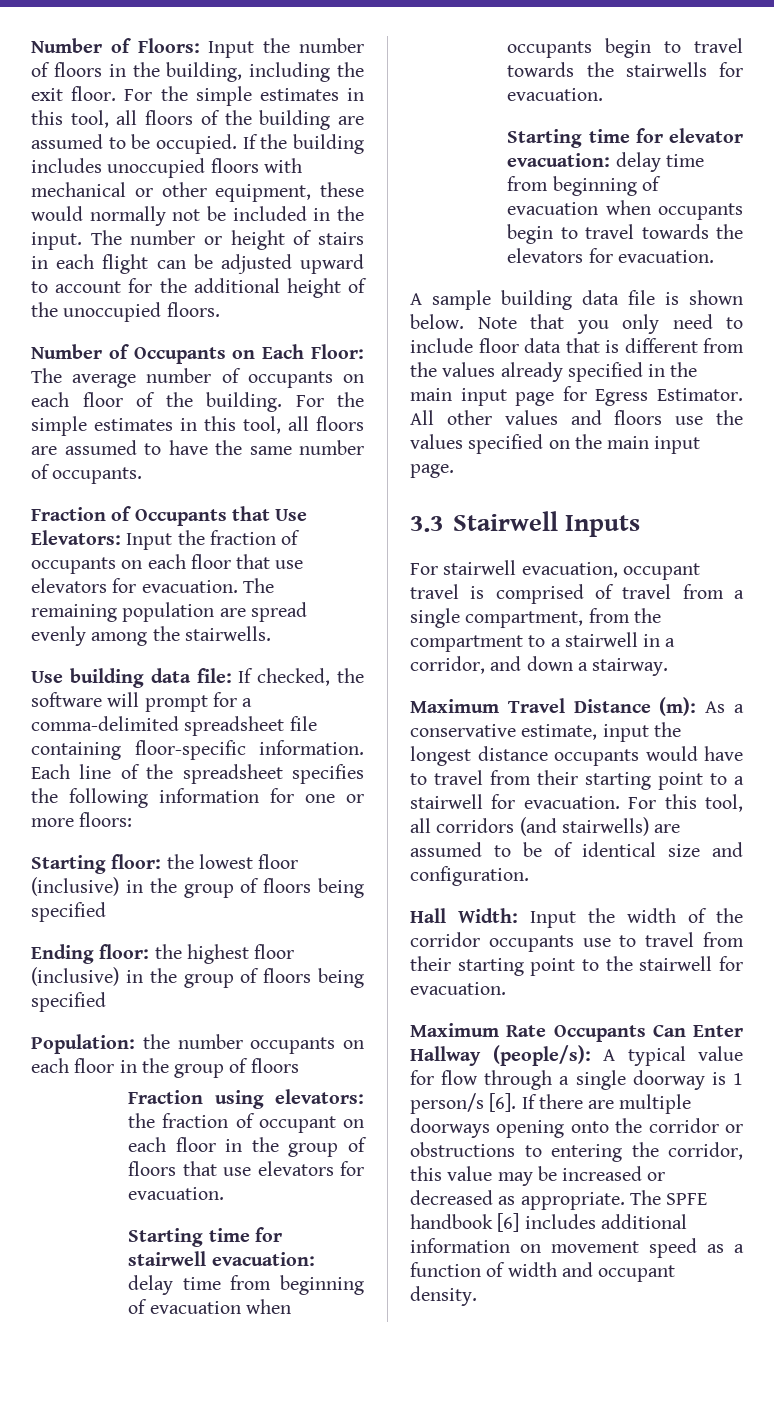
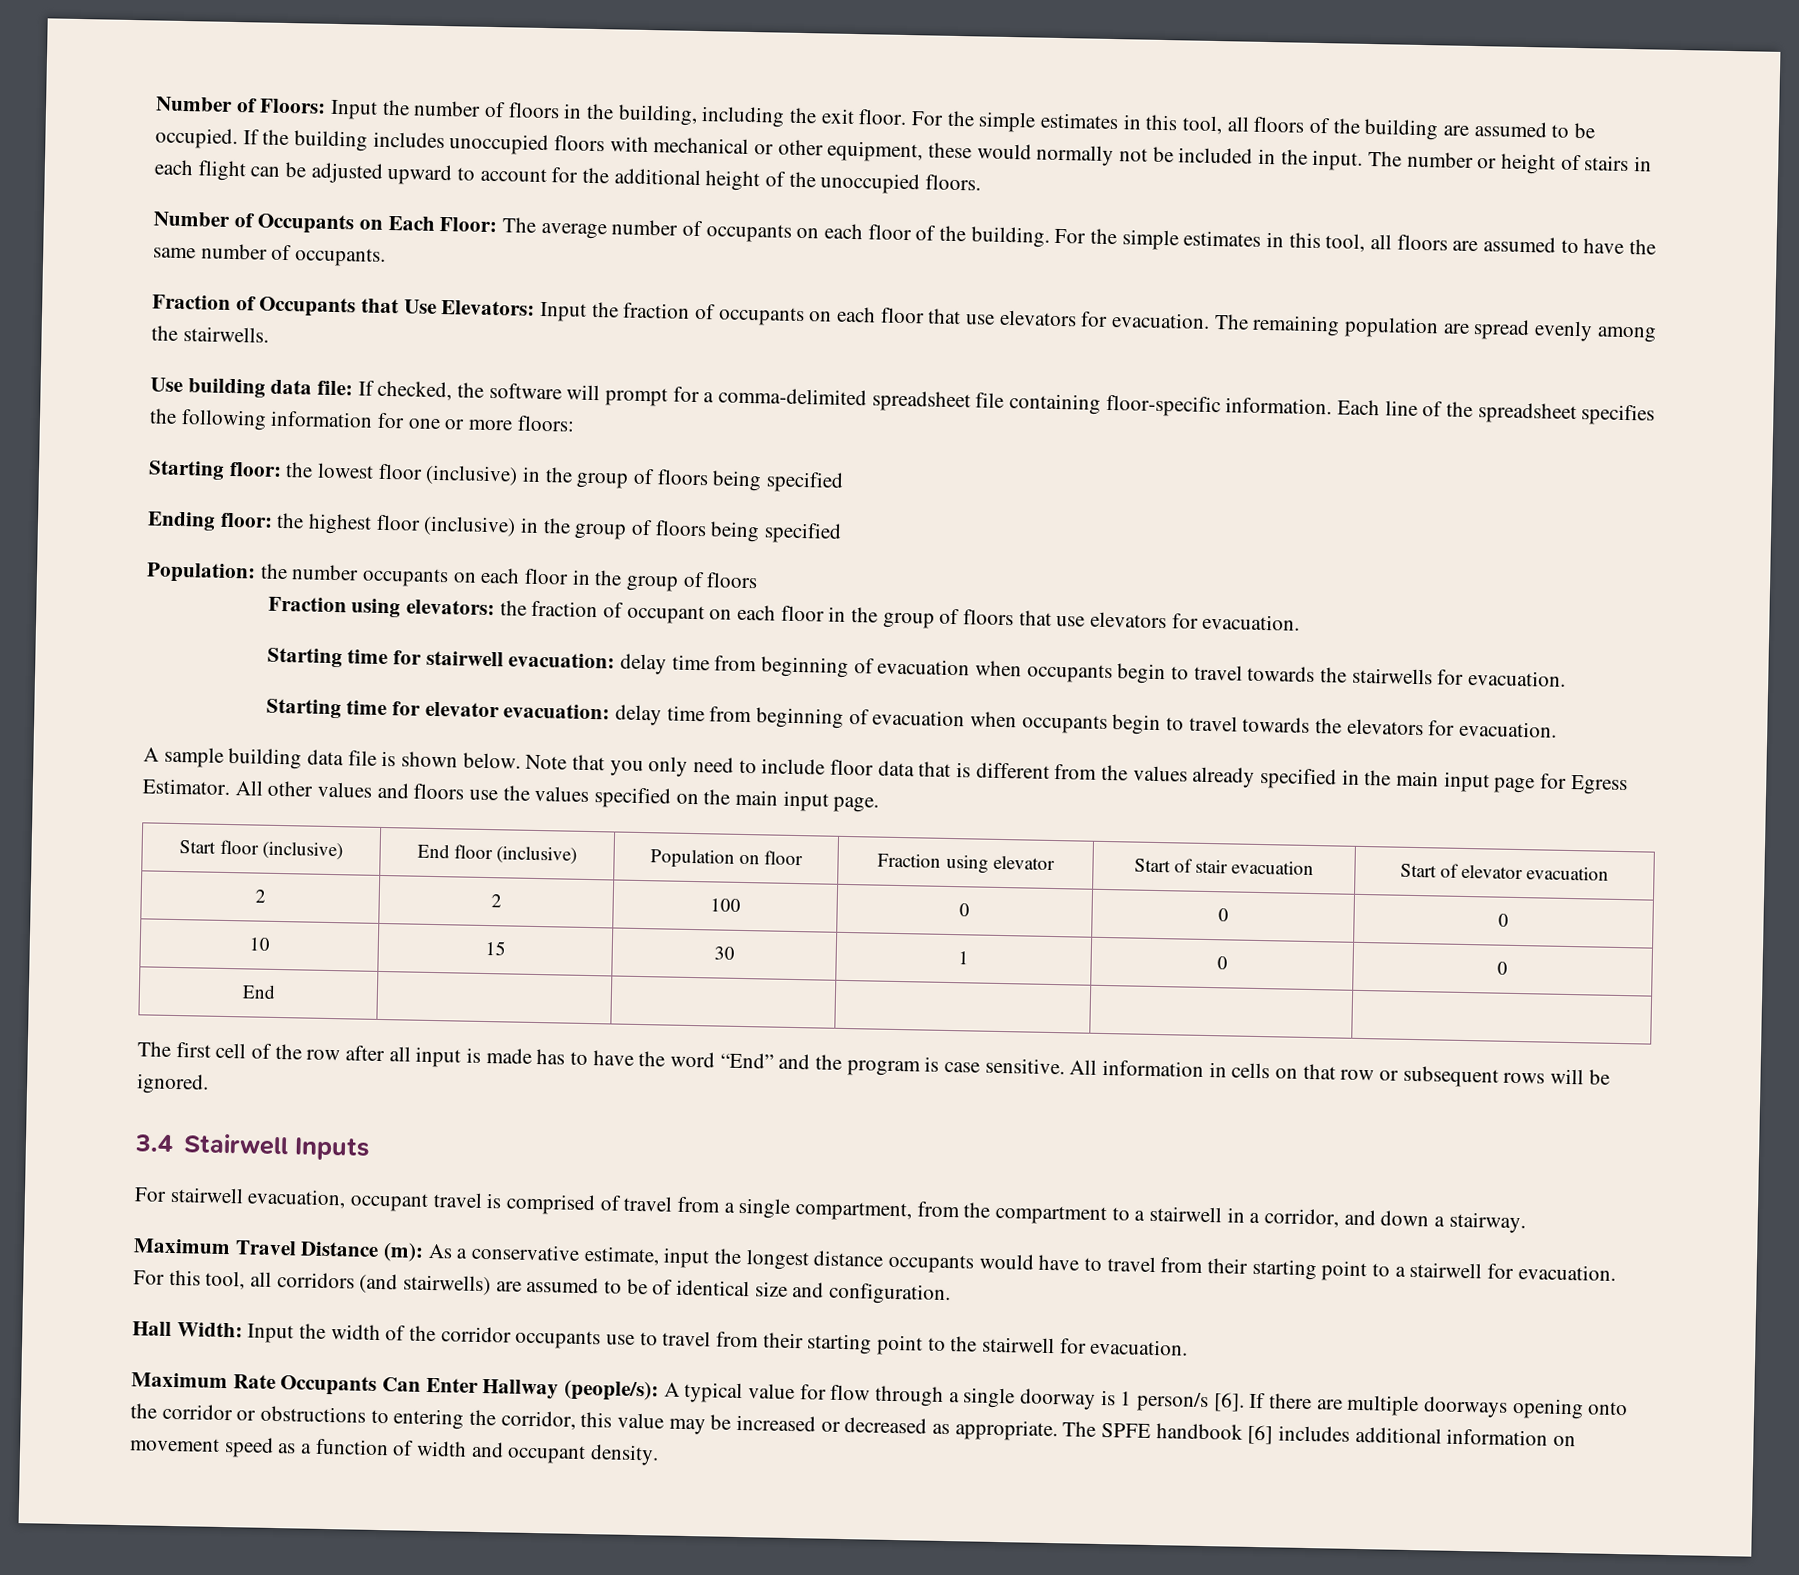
- 3.3 Stairwell Inputs
+ Start floor (inclusive) | End floor (inclusive) | Population on floor | Fraction using elevator | Start of stair evacuation | Start of elevator evacuation
+ 2 | 2 | 100 | 0 | 0 | 0
+ 10 | 15 | 30 | 1 | 0 | 0
+ End | | | | |
+ The first cell of the row after all input is made has to have the word “End” and the program is case sensitive. All information in cells on that row or subsequent rows will be ignored.
+ 3.4 Stairwell Inputs

